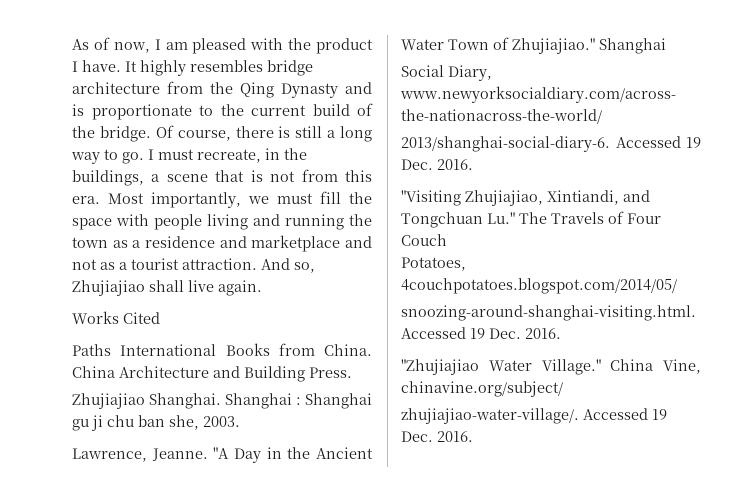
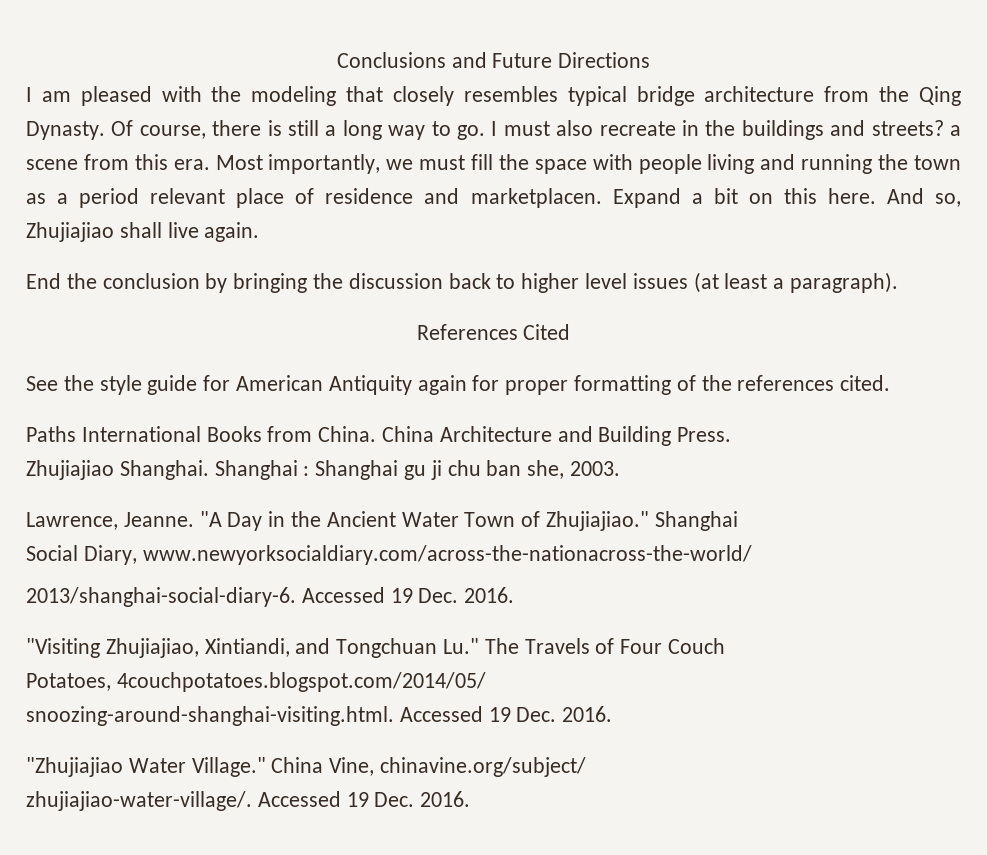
- As of now, I am pleased with the product I have. It highly resembles bridge architecture from the Qing Dynasty and is proportionate to the current build of the bridge.
+ Conclusions and Future Directions
+ I am pleased with the modeling that closely resembles typical bridge architecture from the Qing Dynasty.
- I must recreate, in the buildings, a scene that is not from this era.
+ I must also recreate in the buildings and streets? a scene from this era.
- Most importantly, we must fill the space with people living and running the town as a residence and marketplace and not as a tourist attraction.
+ Most importantly, we must fill the space with people living and running the town as a period relevant place of residence and marketplacen. Expand a bit on this here.
- Works Cited
+ End the conclusion by bringing the discussion back to higher level issues (at least a paragraph).
+ References Cited
+ See the style guide for American Antiquity again for proper formatting of the references cited.

